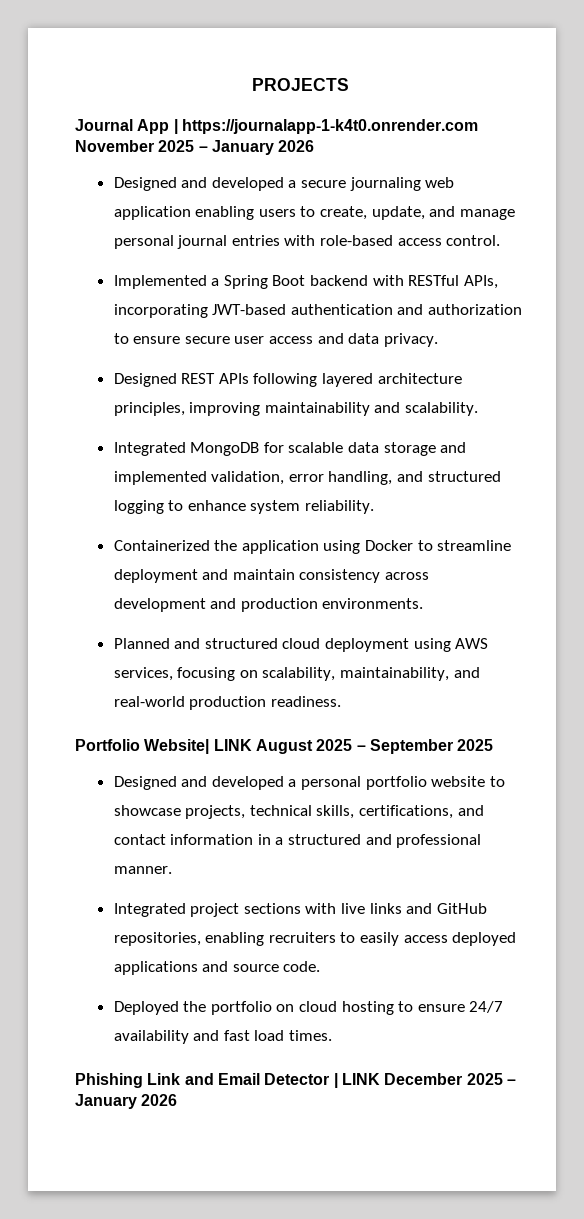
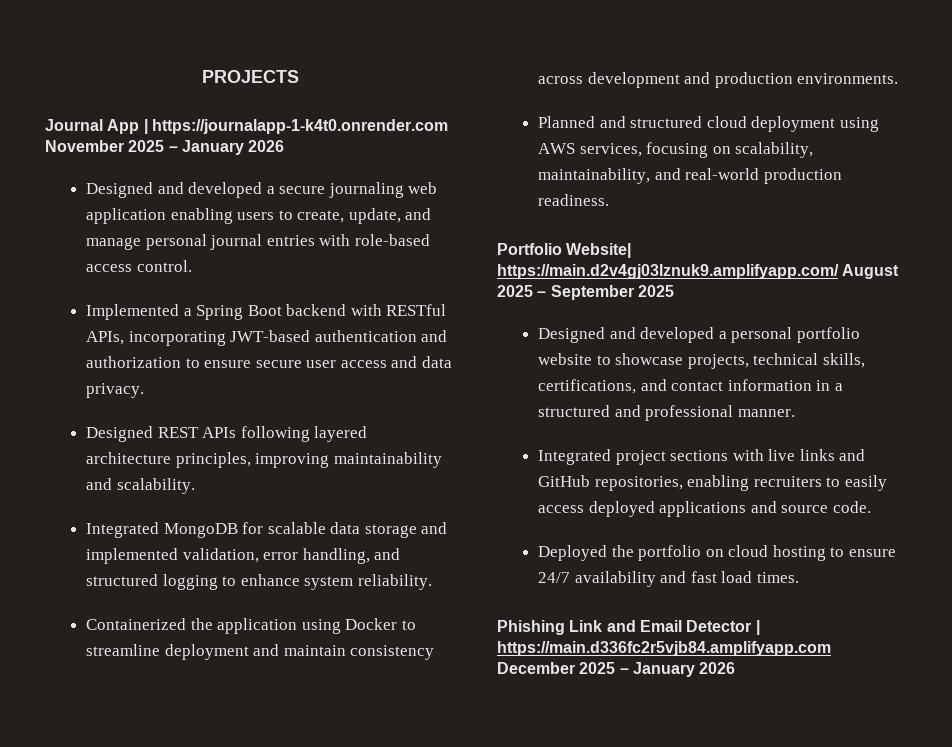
- Portfolio Website| LINK August 2025 – September 2025
+ Portfolio Website| https://main.d2v4gj03lznuk9.amplifyapp.com/ August 2025 – September 2025
- Phishing Link and Email Detector | LINK December 2025 – January 2026
+ Phishing Link and Email Detector | https://main.d336fc2r5vjb84.amplifyapp.com December 2025 – January 2026

